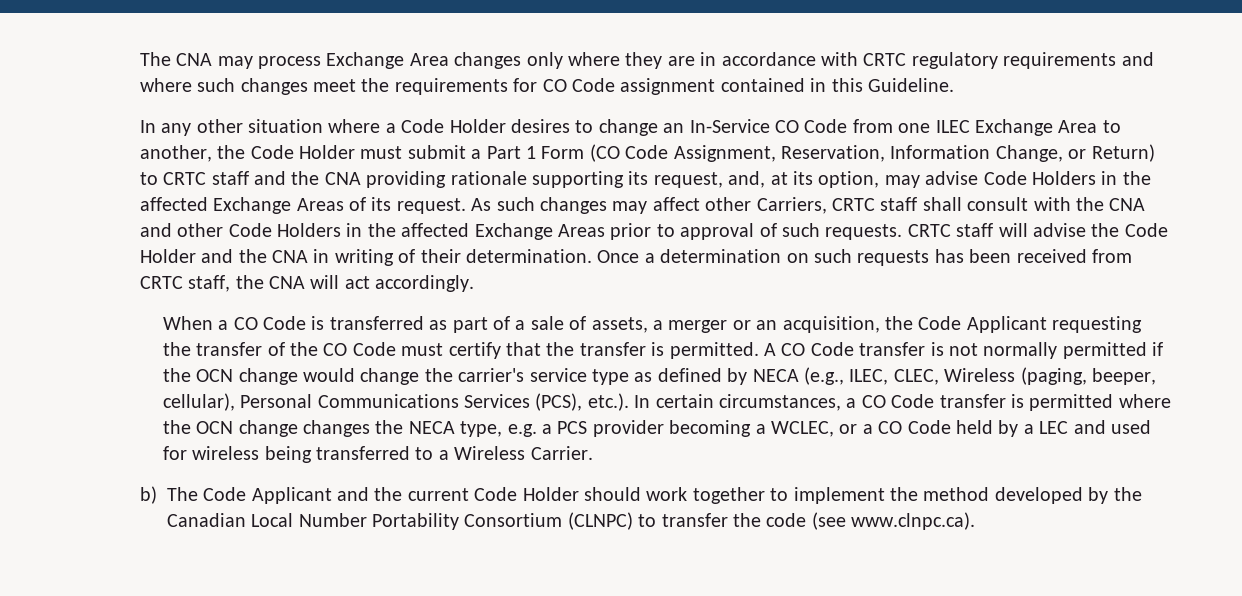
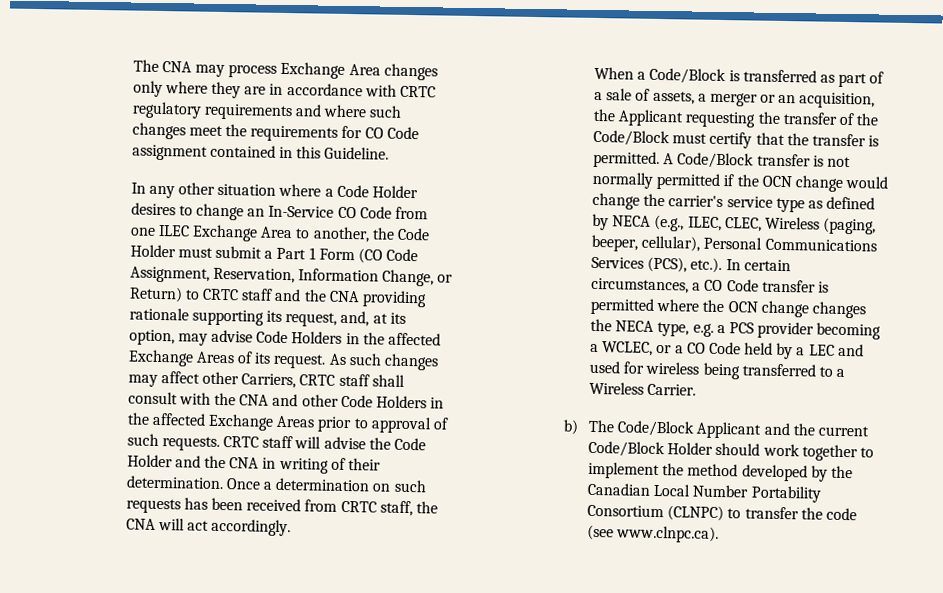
- When a CO Code is transferred as part of a sale of assets, a merger or an acquisition, the Code Applicant requesting the transfer of the CO Code must certify that the transfer is permitted.
+ When a Code/Block is transferred as part of a sale of assets, a merger or an acquisition, the Applicant requesting the transfer of the Code/Block must certify that the transfer is permitted.
- A CO Code transfer is not normally permitted if the OCN change would change the carrier's service type as defined by NECA (e.g., ILEC, CLEC, Wireless (paging, beeper, cellular), Personal Communications Services (PCS), etc.). In certain circumstances, a CO Code transfer is permitted where the OCN change changes the NECA type, e.g. a PCS provider becoming a WCLEC, or a CO Code held by a LEC and used for wireless being transferred to a Wireless Carrier.
+ A Code/Block transfer is not normally permitted if the OCN change would change the carrier's service type as defined by NECA (e.g., ILEC, CLEC, Wireless (paging, beeper, cellular), Personal Communications Services (PCS), etc.). In certain circumstances, a CO Code transfer is permitted where the OCN change changes the NECA type, e.g. a PCS provider becoming a WCLEC, or a CO Code held by a LEC and used for wireless being transferred to a Wireless Carrier.
- b) The Code Applicant and the current Code Holder should work together to implement the method developed by the Canadian Local Number Portability Consortium (CLNPC) to transfer the code (see www.clnpc.ca).
+ b) The Code/Block Applicant and the current Code/Block Holder should work together to implement the method developed by the Canadian Local Number Portability Consortium (CLNPC) to transfer the code (see www.clnpc.ca).

